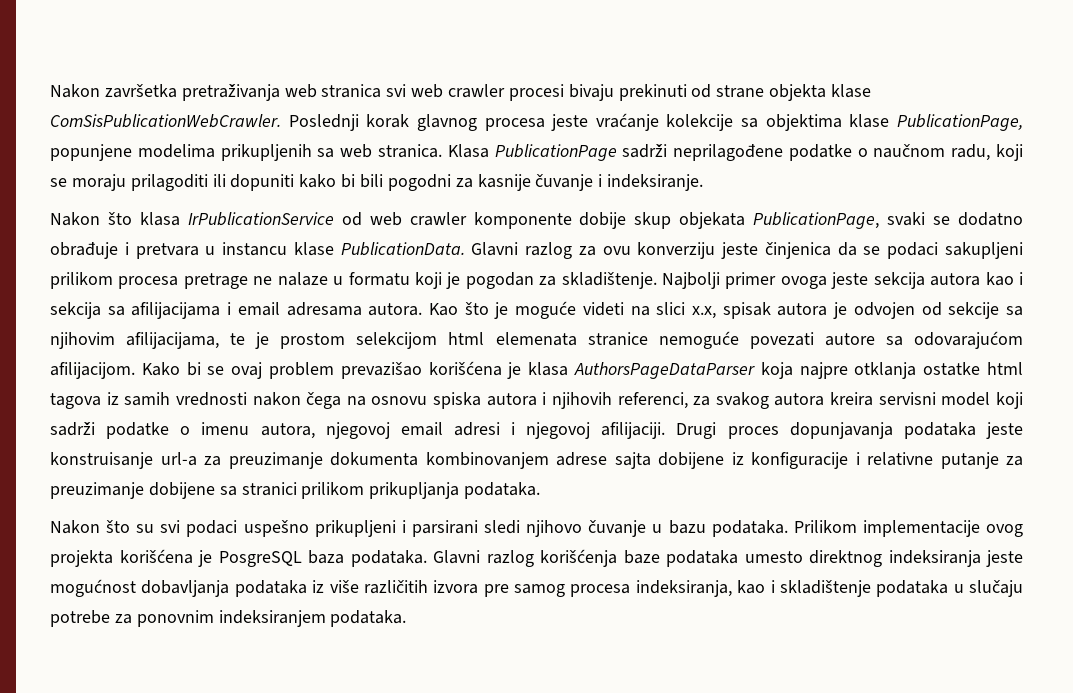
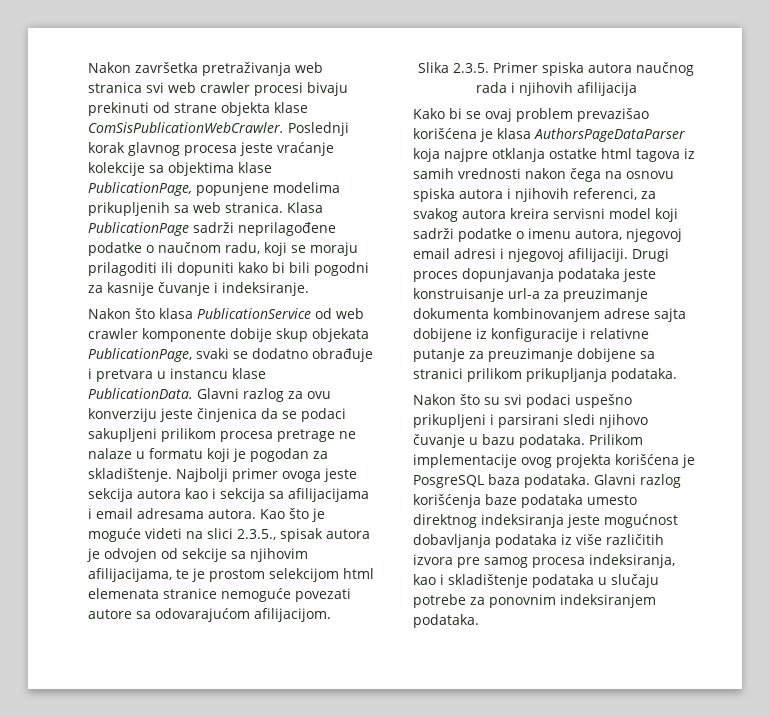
- Nakon što klasa IrPublicationService od web crawler komponente dobije skup objekata PublicationPage, svaki se dodatno obrađuje i pretvara u instancu klase PublicationData.
+ Nakon što klasa PublicationService od web crawler komponente dobije skup objekata PublicationPage, svaki se dodatno obrađuje i pretvara u instancu klase PublicationData.
- Kao što je moguće videti na slici x.x, spisak autora je odvojen od sekcije sa njihovim afilijacijama, te je prostom selekcijom html elemenata stranice nemoguće povezati autore sa odovarajućom afilijacijom. Kako bi se ovaj problem prevazišao korišćena je klasa AuthorsPageDataParser koja najpre otklanja ostatke html tagova iz samih vrednosti nakon čega na osnovu spiska autora i njihovih referenci, za svakog autora kreira servisni model koji sadrži podatke o imenu autora, njegovoj email adresi i njegovoj afilijaciji.
+ Kao što je moguće videti na slici 2.3.5., spisak autora je odvojen od sekcije sa njihovim afilijacijama, te je prostom selekcijom html elemenata stranice nemoguće povezati autore sa odovarajućom afilijacijom.
+ Slika 2.3.5. Primer spiska autora naučnog rada i njihovih afilijacija
+ Kako bi se ovaj problem prevazišao korišćena je klasa AuthorsPageDataParser koja najpre otklanja ostatke html tagova iz samih vrednosti nakon čega na osnovu spiska autora i njihovih referenci, za svakog autora kreira servisni model koji sadrži podatke o imenu autora, njegovoj email adresi i njegovoj afilijaciji.

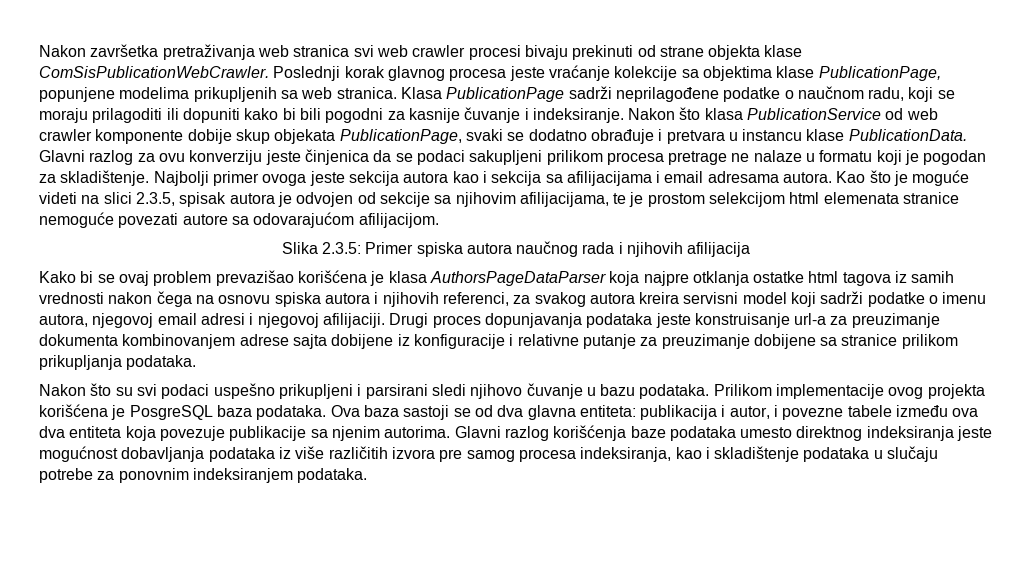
- Klasa PublicationPage sadrži neprilagođene podatke o naučnom radu, koji se moraju prilagoditi ili dopuniti kako bi bili pogodni za kasnije čuvanje i indeksiranje.
- Nakon što klasa PublicationService od web crawler komponente dobije skup objekata PublicationPage, svaki se dodatno obrađuje i pretvara u instancu klase PublicationData.
+ Klasa PublicationPage sadrži neprilagođene podatke o naučnom radu, koji se moraju prilagoditi ili dopuniti kako bi bili pogodni za kasnije čuvanje i indeksiranje. Nakon što klasa PublicationService od web crawler komponente dobije skup objekata PublicationPage, svaki se dodatno obrađuje i pretvara u instancu klase PublicationData.
- Kao što je moguće videti na slici 2.3.5., spisak autora je odvojen od sekcije sa njihovim afilijacijama, te je prostom selekcijom html elemenata stranice nemoguće povezati autore sa odovarajućom afilijacijom.
+ Kao što je moguće videti na slici 2.3.5, spisak autora je odvojen od sekcije sa njihovim afilijacijama, te je prostom selekcijom html elemenata stranice nemoguće povezati autore sa odovarajućom afilijacijom.
- Slika 2.3.5. Primer spiska autora naučnog rada i njihovih afilijacija
+ Slika 2.3.5: Primer spiska autora naučnog rada i njihovih afilijacija
- Drugi proces dopunjavanja podataka jeste konstruisanje url-a za preuzimanje dokumenta kombinovanjem adrese sajta dobijene iz konfiguracije i relativne putanje za preuzimanje dobijene sa stranici prilikom prikupljanja podataka.
+ Drugi proces dopunjavanja podataka jeste konstruisanje url-a za preuzimanje dokumenta kombinovanjem adrese sajta dobijene iz konfiguracije i relativne putanje za preuzimanje dobijene sa stranice prilikom prikupljanja podataka.
+ Ova baza sastoji se od dva glavna entiteta: publikacija i autor, i povezne tabele između ova dva entiteta koja povezuje publikacije sa njenim autorima.

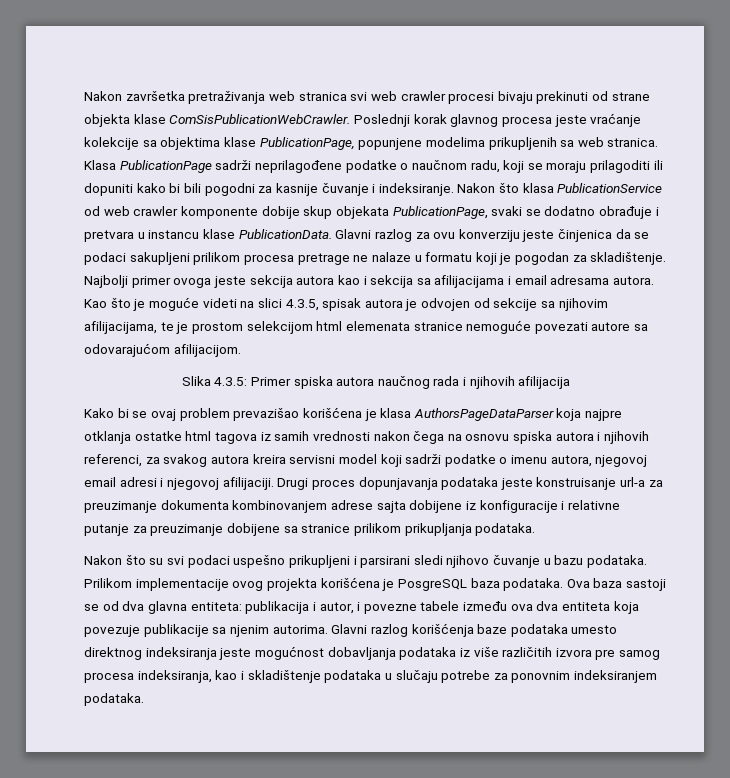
- Kao što je moguće videti na slici 2.3.5, spisak autora je odvojen od sekcije sa njihovim afilijacijama, te je prostom selekcijom html elemenata stranice nemoguće povezati autore sa odovarajućom afilijacijom.
+ Kao što je moguće videti na slici 4.3.5, spisak autora je odvojen od sekcije sa njihovim afilijacijama, te je prostom selekcijom html elemenata stranice nemoguće povezati autore sa odovarajućom afilijacijom.
- Slika 2.3.5: Primer spiska autora naučnog rada i njihovih afilijacija
+ Slika 4.3.5: Primer spiska autora naučnog rada i njihovih afilijacija

